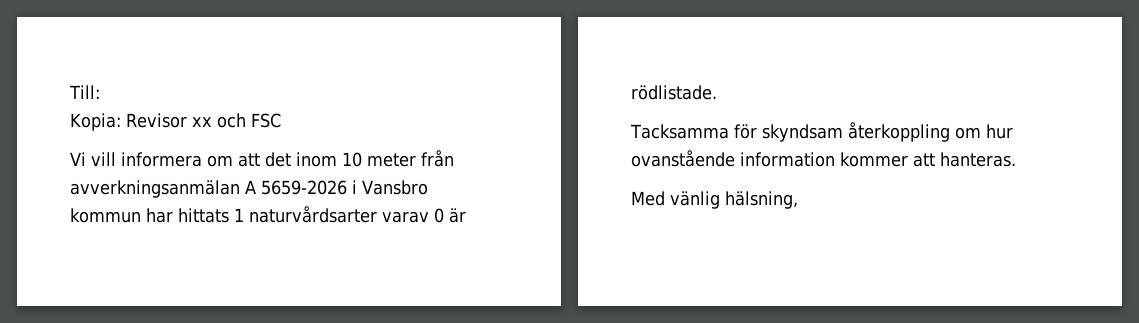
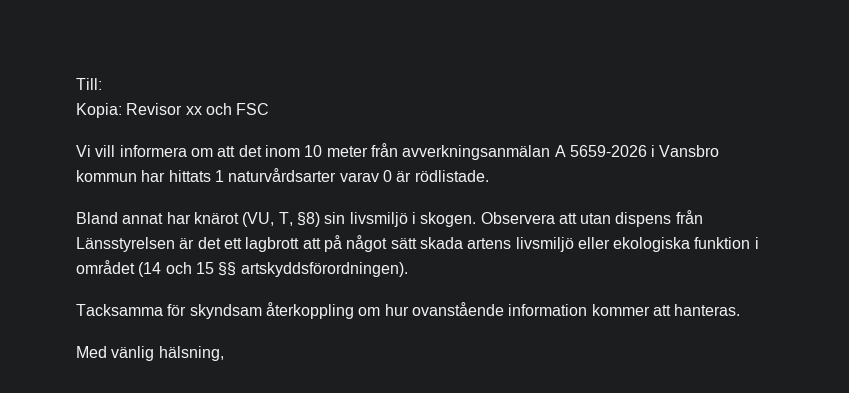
+ Bland annat har knärot (VU, T, §8) sin livsmiljö i skogen. Observera att utan dispens från Länsstyrelsen är det ett lagbrott att på något sätt skada artens livsmiljö eller ekologiska funktion i området (14 och 15 §§ artskyddsförordningen).

